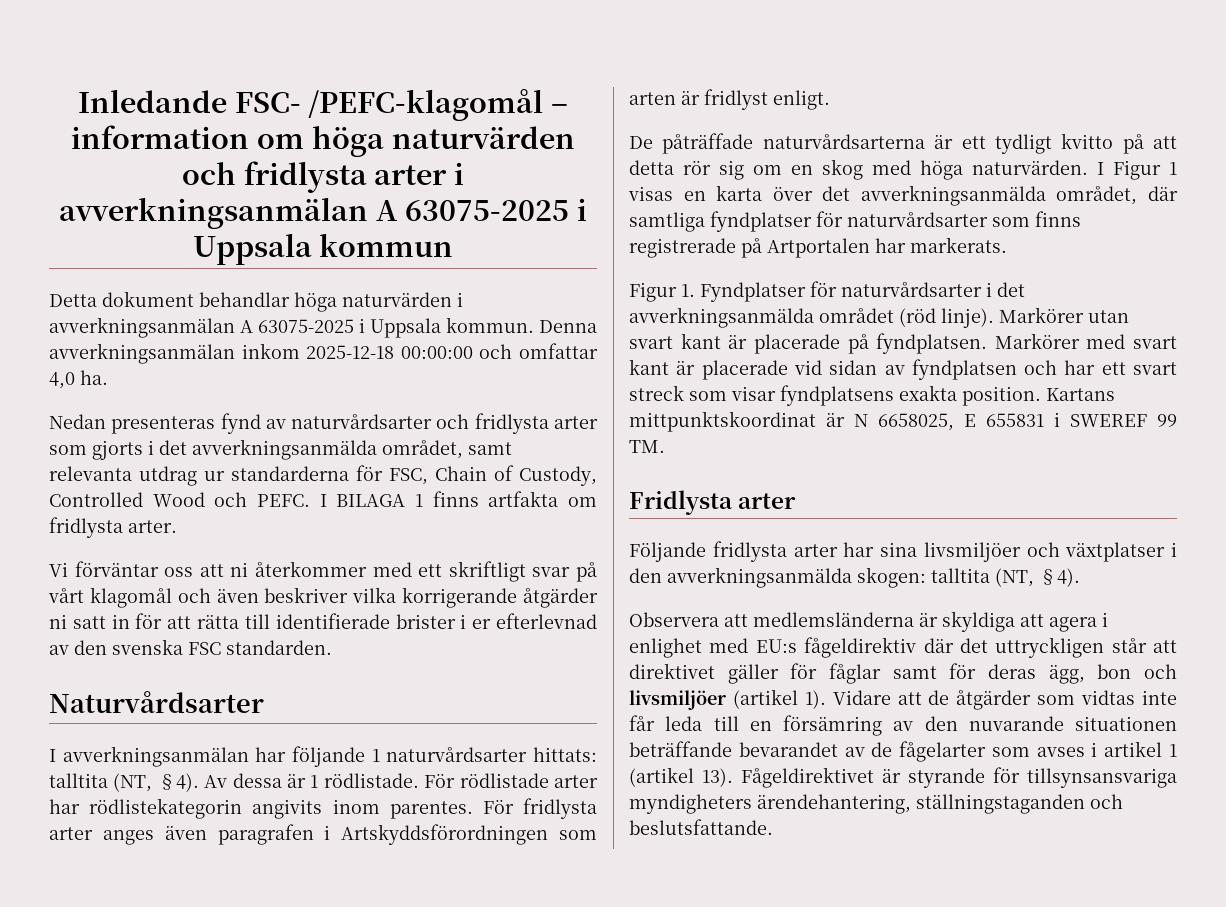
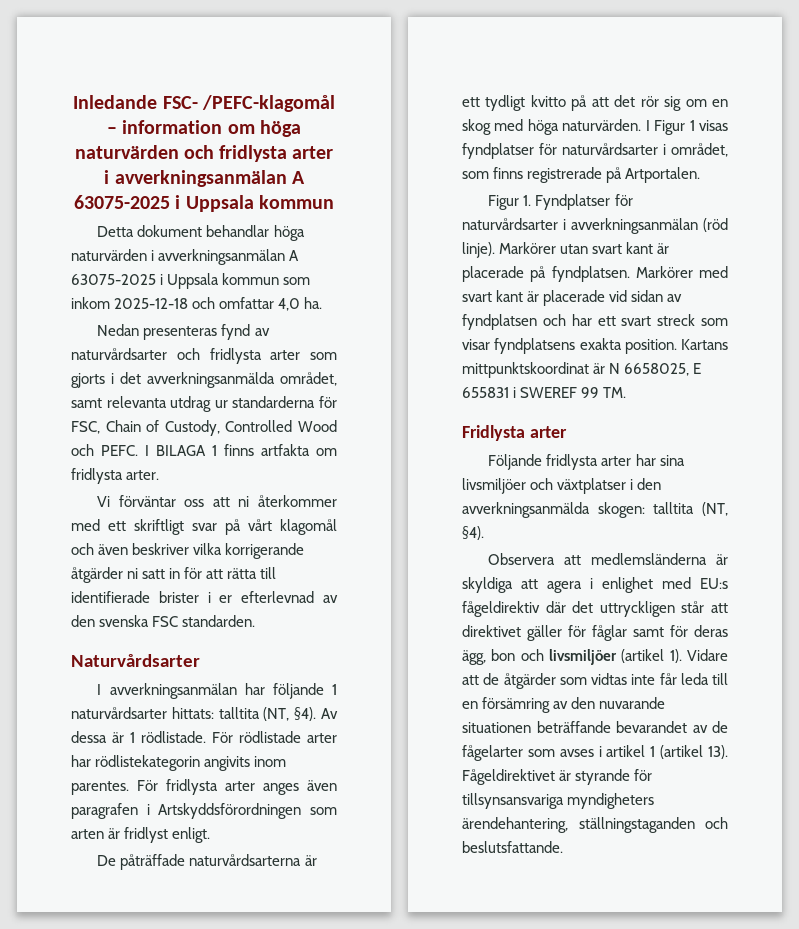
- Detta dokument behandlar höga naturvärden i avverkningsanmälan A 63075-2025 i Uppsala kommun. Denna avverkningsanmälan inkom 2025-12-18 00:00:00 och omfattar 4,0 ha.
+ Detta dokument behandlar höga naturvärden i avverkningsanmälan A 63075-2025 i Uppsala kommun som inkom 2025-12-18 och omfattar 4,0 ha.
- De påträffade naturvårdsarterna är ett tydligt kvitto på att detta rör sig om en skog med höga naturvärden.
+ De påträffade naturvårdsarterna är ett tydligt kvitto på att det rör sig om en skog med höga naturvärden.
- I Figur 1 visas en karta över det avverkningsanmälda området, där samtliga fyndplatser för naturvårdsarter som finns registrerade på Artportalen har markerats.
+ I Figur 1 visas fyndplatser för naturvårdsarter i området, som finns registrerade på Artportalen.
- Figur 1. Fyndplatser för naturvårdsarter i det avverkningsanmälda området (röd linje).
+ Figur 1. Fyndplatser för naturvårdsarter i avverkningsanmälan (röd linje).

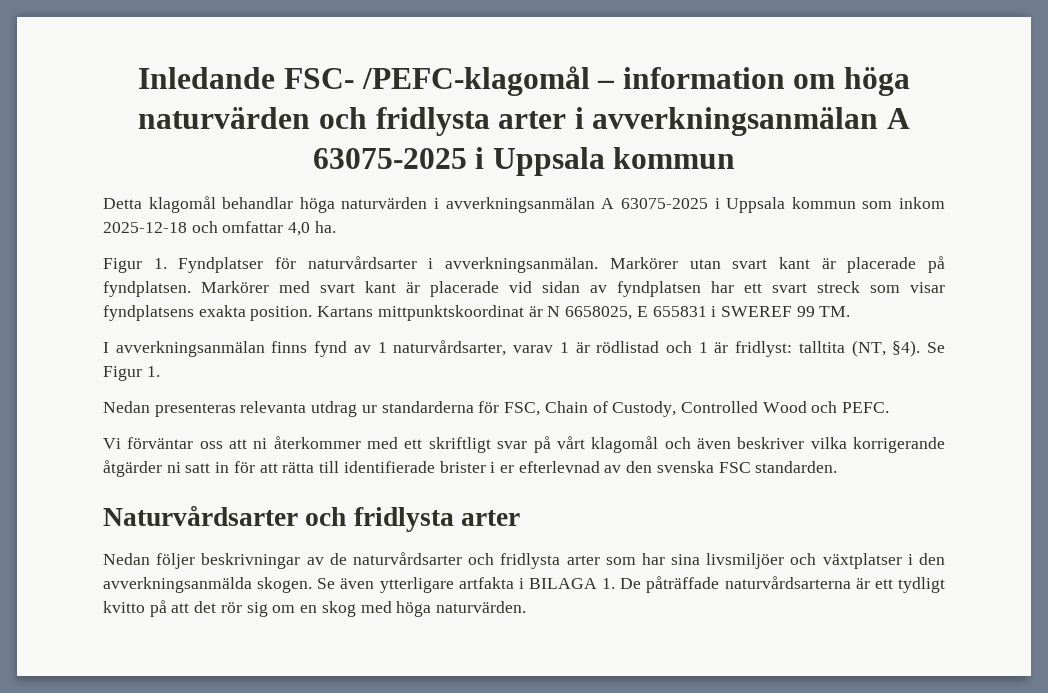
- Detta dokument behandlar höga naturvärden i avverkningsanmälan A 63075-2025 i Uppsala kommun som inkom 2025-12-18 och omfattar 4,0 ha.
+ Detta klagomål behandlar höga naturvärden i avverkningsanmälan A 63075-2025 i Uppsala kommun som inkom 2025-12-18 och omfattar 4,0 ha.
- Nedan presenteras fynd av naturvårdsarter och fridlysta arter som gjorts i det avverkningsanmälda området, samt relevanta utdrag ur standarderna för FSC, Chain of Custody, Controlled Wood och PEFC. I BILAGA 1 finns artfakta om fridlysta arter.
+ Figur 1. Fyndplatser för naturvårdsarter i avverkningsanmälan. Markörer utan svart kant är placerade på fyndplatsen. Markörer med svart kant är placerade vid sidan av fyndplatsen har ett svart streck som visar fyndplatsens exakta position. Kartans mittpunktskoordinat är N 6658025, E 655831 i SWEREF 99 TM.
+ I avverkningsanmälan finns fynd av 1 naturvårdsarter, varav 1 är rödlistad och 1 är fridlyst: talltita (NT, §4). Se Figur 1.
+ Nedan presenteras relevanta utdrag ur standarderna för FSC, Chain of Custody, Controlled Wood och PEFC.
- Naturvårdsarter
- I avverkningsanmälan har följande 1 naturvårdsarter hittats: talltita (NT, §4). Av dessa är 1 rödlistade. För rödlistade arter har rödlistekategorin angivits inom parentes. För fridlysta arter anges även paragrafen i Artskyddsförordningen som arten är fridlyst enligt.
- De påträffade naturvårdsarterna är ett tydligt kvitto på att det rör sig om en skog med höga naturvärden. I Figur 1 visas fyndplatser för naturvårdsarter i området, som finns registrerade på Artportalen.
- Figur 1. Fyndplatser för naturvårdsarter i avverkningsanmälan (röd linje). Markörer utan svart kant är placerade på fyndplatsen. Markörer med svart kant är placerade vid sidan av fyndplatsen och har ett svart streck som visar fyndplatsens exakta position. Kartans mittpunktskoordinat är N 6658025, E 655831 i SWEREF 99 TM.
- Fridlysta arter
- Följande fridlysta arter har sina livsmiljöer och växtplatser i den avverkningsanmälda skogen: talltita (NT, §4).
- Observera att medlemsländerna är skyldiga att agera i enlighet med EU:s fågeldirektiv där det uttryckligen står att direktivet gäller för fåglar samt för deras ägg, bon och livsmiljöer (artikel 1). Vidare att de åtgärder som vidtas inte får leda till en försämring av den nuvarande situationen beträffande bevarandet av de fågelarter som avses i artikel 1 (artikel 13). Fågeldirektivet är styrande för tillsynsansvariga myndigheters ärendehantering, ställningstaganden och beslutsfattande.
+ Naturvårdsarter och fridlysta arter
+ Nedan följer beskrivningar av de naturvårdsarter och fridlysta arter som har sina livsmiljöer och växtplatser i den avverkningsanmälda skogen. Se även ytterligare artfakta i BILAGA 1. De påträffade naturvårdsarterna är ett tydligt kvitto på att det rör sig om en skog med höga naturvärden.

